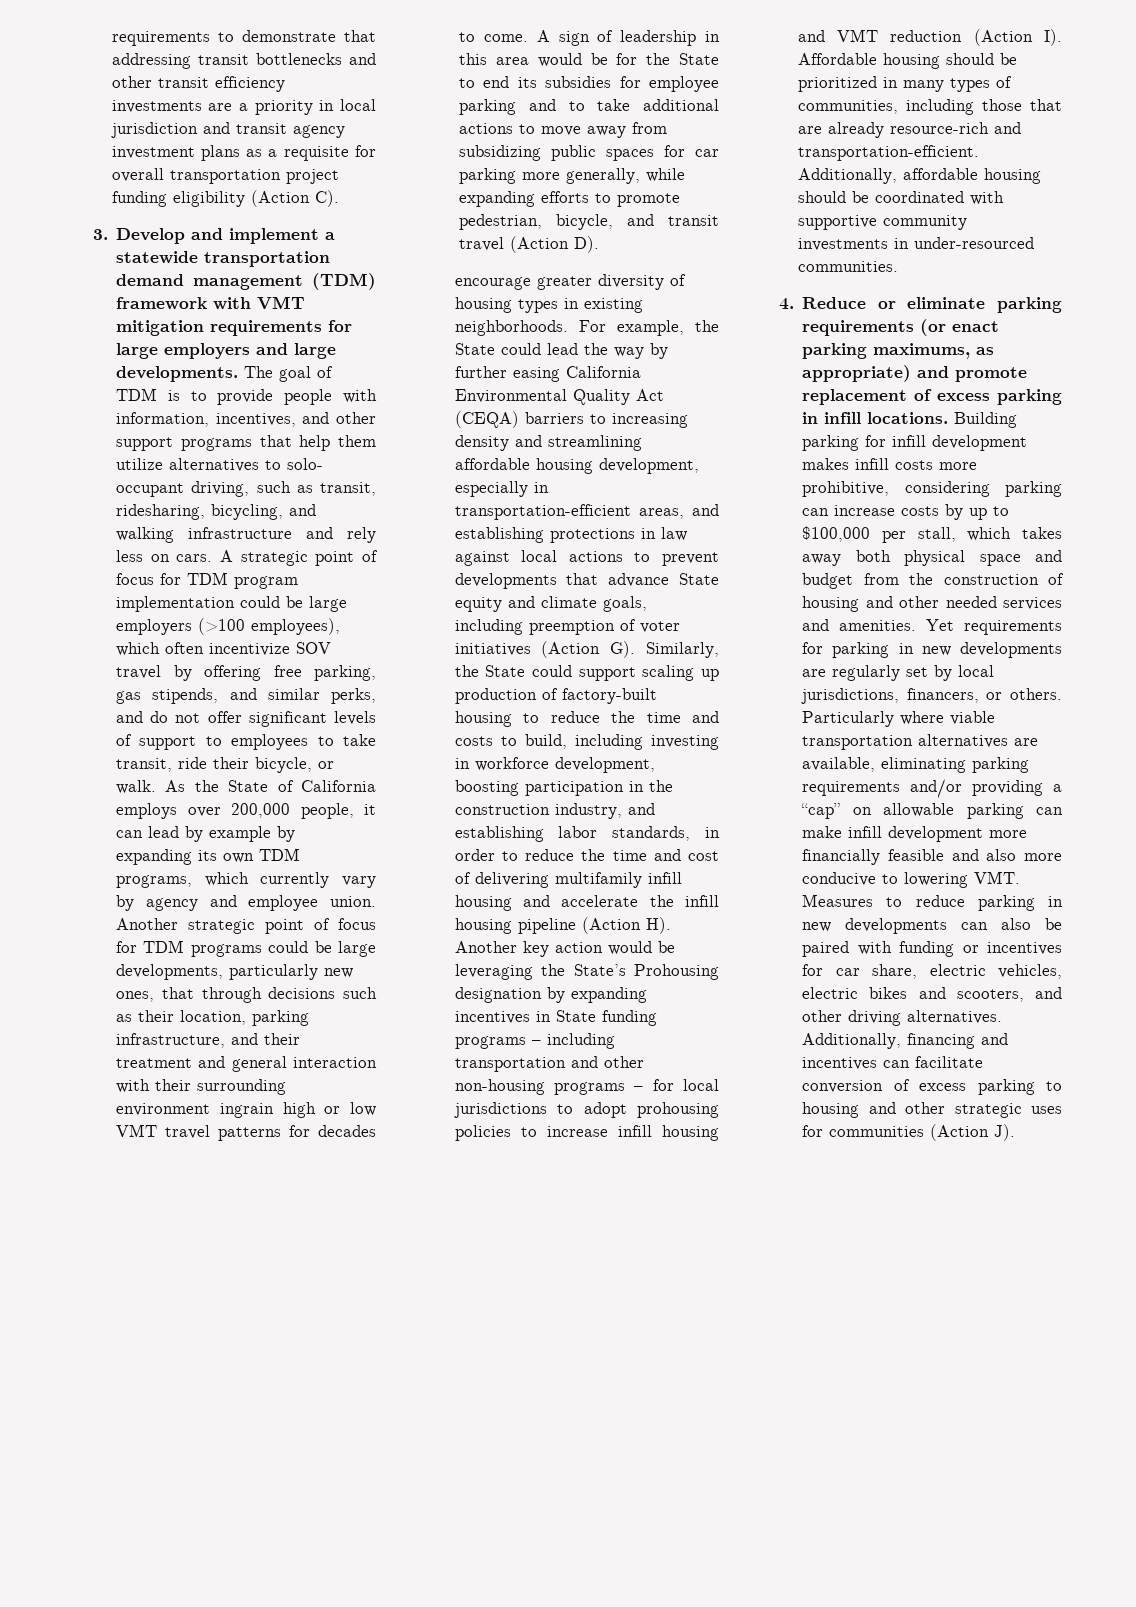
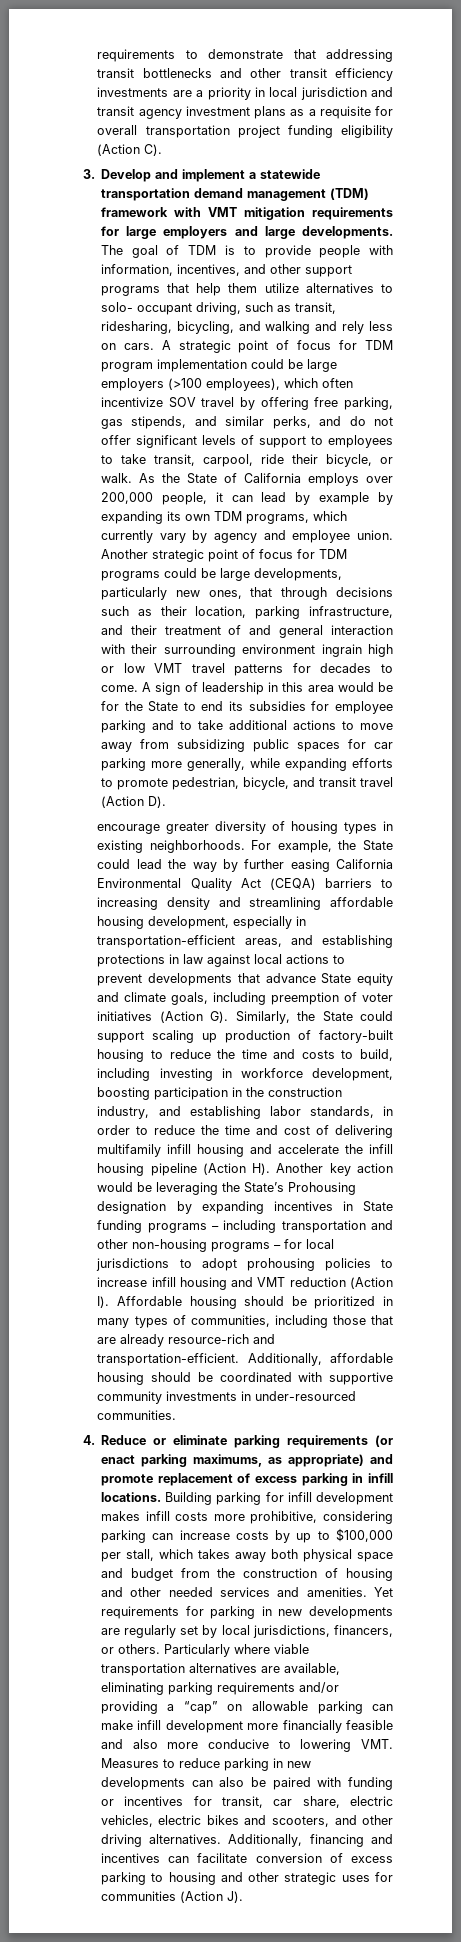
- The goal of TDM is to provide people with information, incentives, and other support programs that help them utilize alternatives to solo- occupant driving, such as transit, ridesharing, bicycling, and walking infrastructure and rely less on cars.
+ The goal of TDM is to provide people with information, incentives, and other support programs that help them utilize alternatives to solo- occupant driving, such as transit, ridesharing, bicycling, and walking and rely less on cars.
- A strategic point of focus for TDM program implementation could be large employers (>100 employees), which often incentivize SOV travel by offering free parking, gas stipends, and similar perks, and do not offer significant levels of support to employees to take transit, ride their bicycle, or walk.
+ A strategic point of focus for TDM program implementation could be large employers (>100 employees), which often incentivize SOV travel by offering free parking, gas stipends, and similar perks, and do not offer significant levels of support to employees to take transit, carpool, ride their bicycle, or walk.
- Another strategic point of focus for TDM programs could be large developments, particularly new ones, that through decisions such as their location, parking infrastructure, and their treatment and general interaction with their surrounding environment ingrain high or low VMT travel patterns for decades to come.
+ Another strategic point of focus for TDM programs could be large developments, particularly new ones, that through decisions such as their location, parking infrastructure, and their treatment of and general interaction with their surrounding environment ingrain high or low VMT travel patterns for decades to come.
- Particularly where viable transportation alternatives are available, eliminating parking requirements and/or providing a “cap” on allowable parking can make infill development more financially feasible and also more conducive to lowering VMT. Measures to reduce parking in new developments can also be paired with funding or incentives for car share, electric vehicles, electric bikes and scooters, and other driving alternatives.
+ Particularly where viable transportation alternatives are available, eliminating parking requirements and/or providing a “cap” on allowable parking can make infill development more financially feasible and also more conducive to lowering VMT. Measures to reduce parking in new developments can also be paired with funding or incentives for transit, car share, electric vehicles, electric bikes and scooters, and other driving alternatives.

